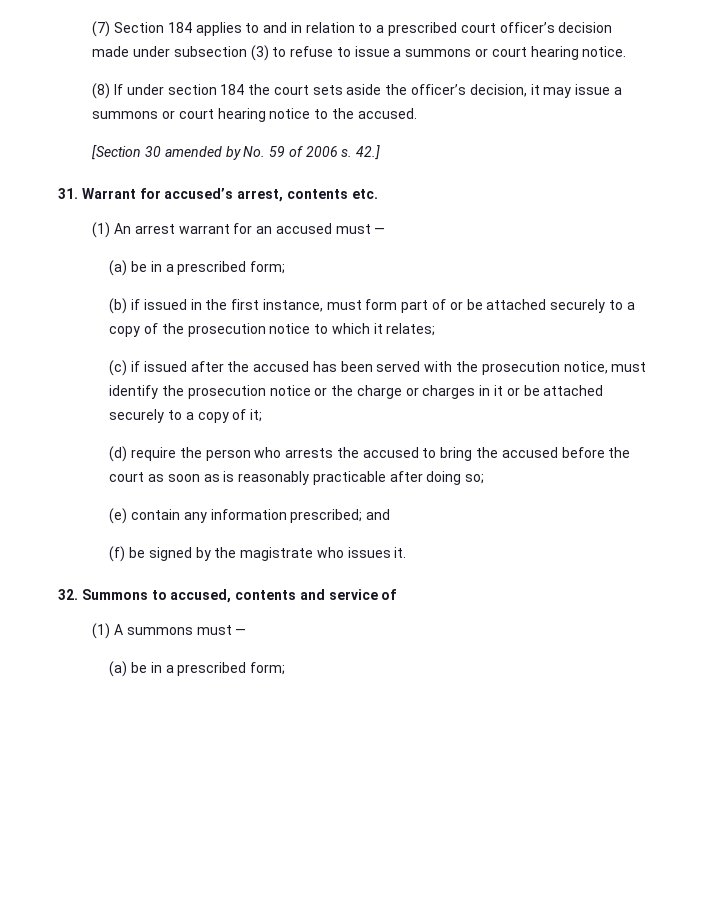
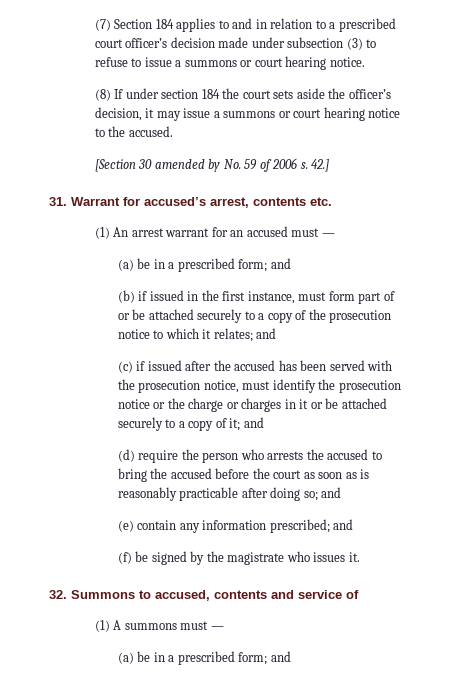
  (1) An arrest warrant for an accused must —
- (a) be in a prescribed form;
+ (a) be in a prescribed form; and
- (b) if issued in the first instance, must form part of or be attached securely to a copy of the prosecution notice to which it relates;
+ (b) if issued in the first instance, must form part of or be attached securely to a copy of the prosecution notice to which it relates; and
- (c) if issued after the accused has been served with the prosecution notice, must identify the prosecution notice or the charge or charges in it or be attached securely to a copy of it;
+ (c) if issued after the accused has been served with the prosecution notice, must identify the prosecution notice or the charge or charges in it or be attached securely to a copy of it; and
- (d) require the person who arrests the accused to bring the accused before the court as soon as is reasonably practicable after doing so;
+ (d) require the person who arrests the accused to bring the accused before the court as soon as is reasonably practicable after doing so; and
  (1) A summons must —
- (a) be in a prescribed form;
+ (a) be in a prescribed form; and

